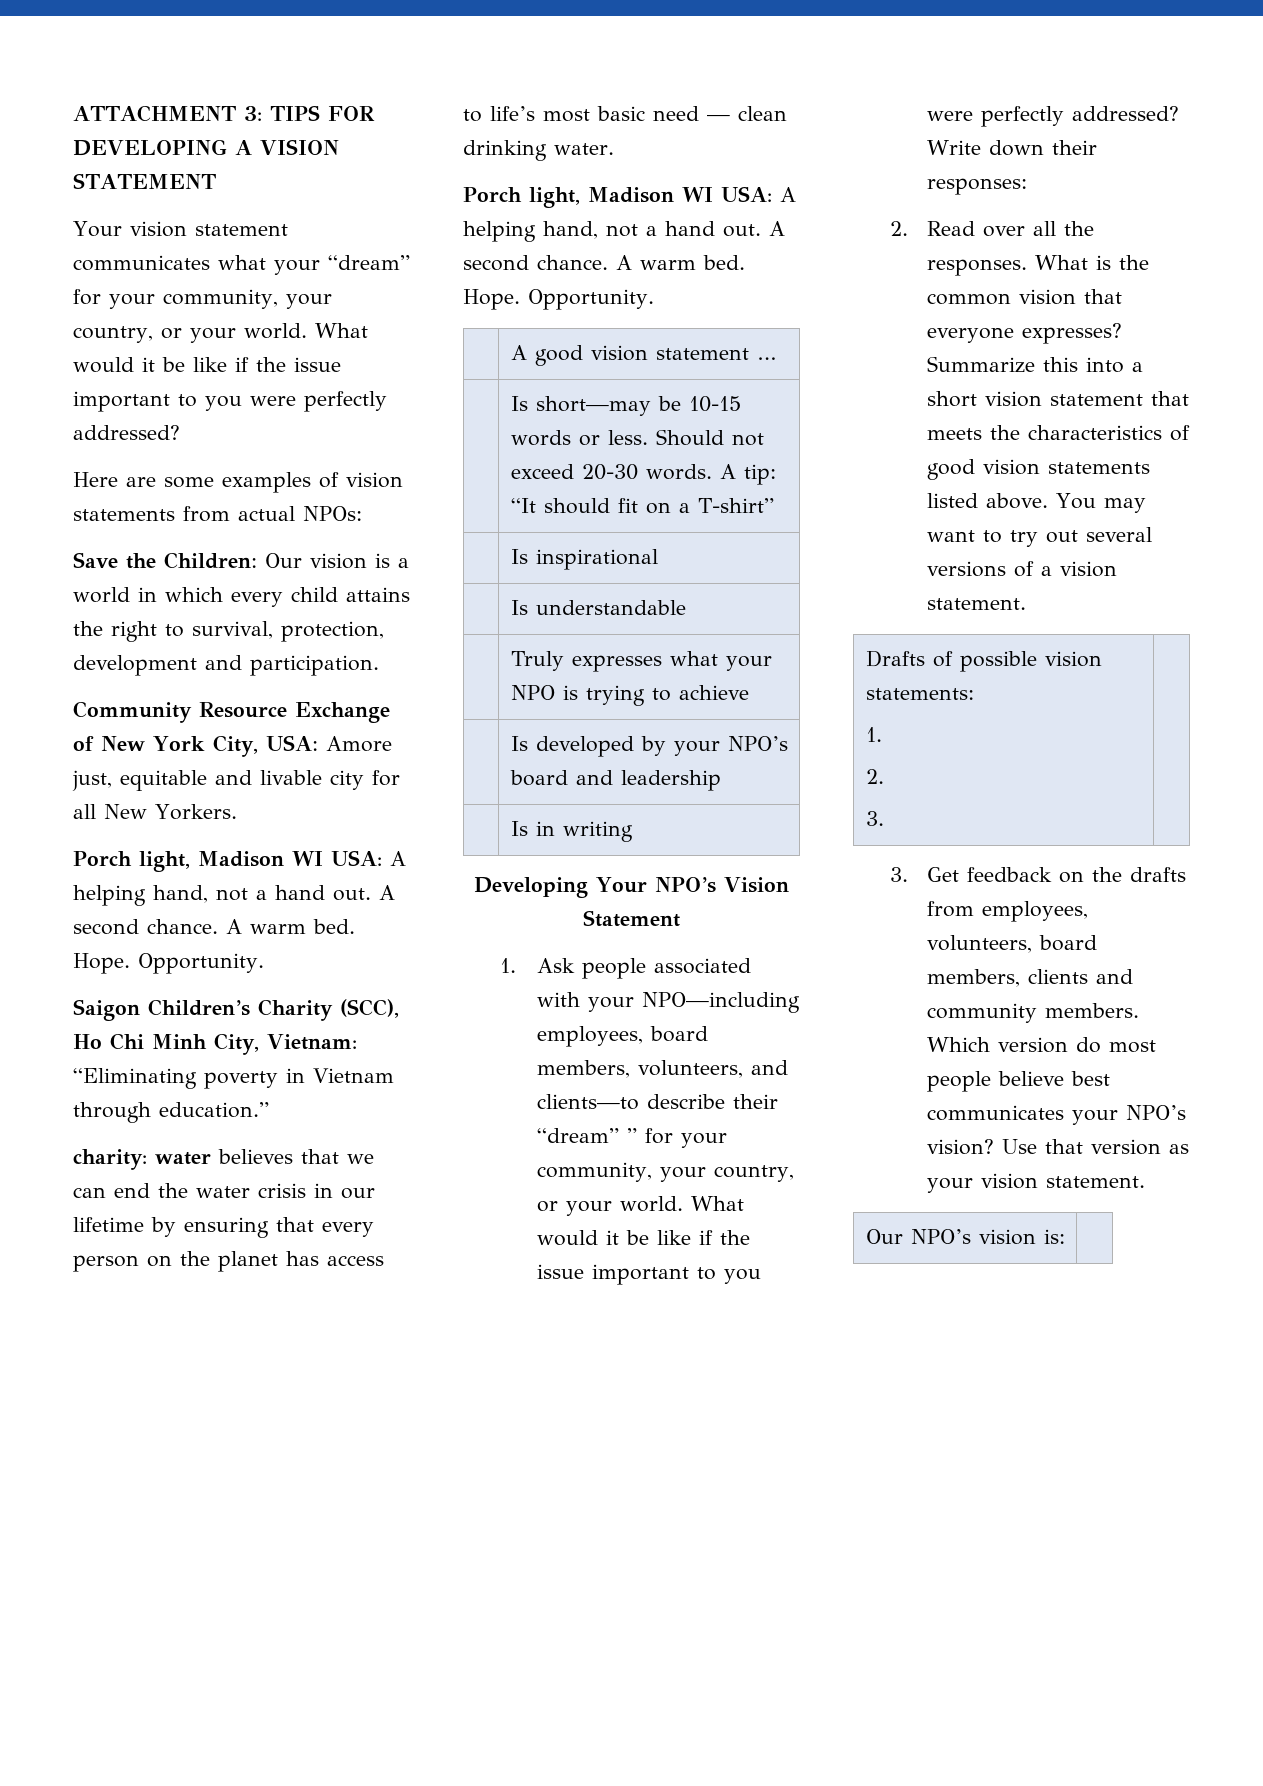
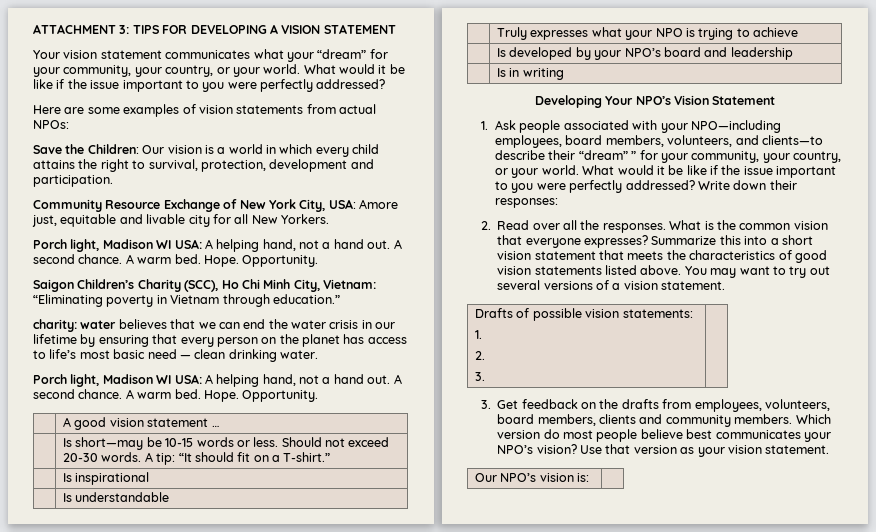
- | Is short—may be 10-15 words or less. Should not exceed 20-30 words. A tip: “It should fit on a T-shirt”
+ | Is short—may be 10-15 words or less. Should not exceed 20-30 words. A tip: “It should fit on a T-shirt.”

